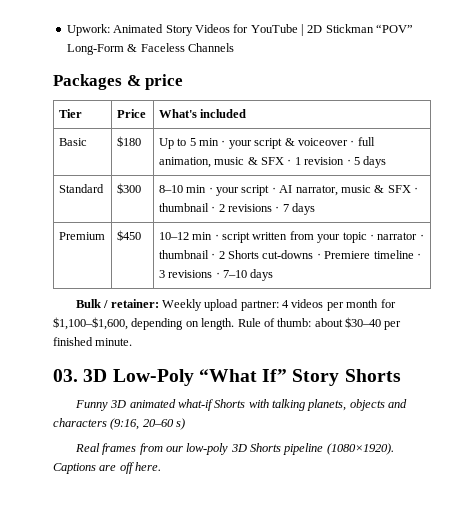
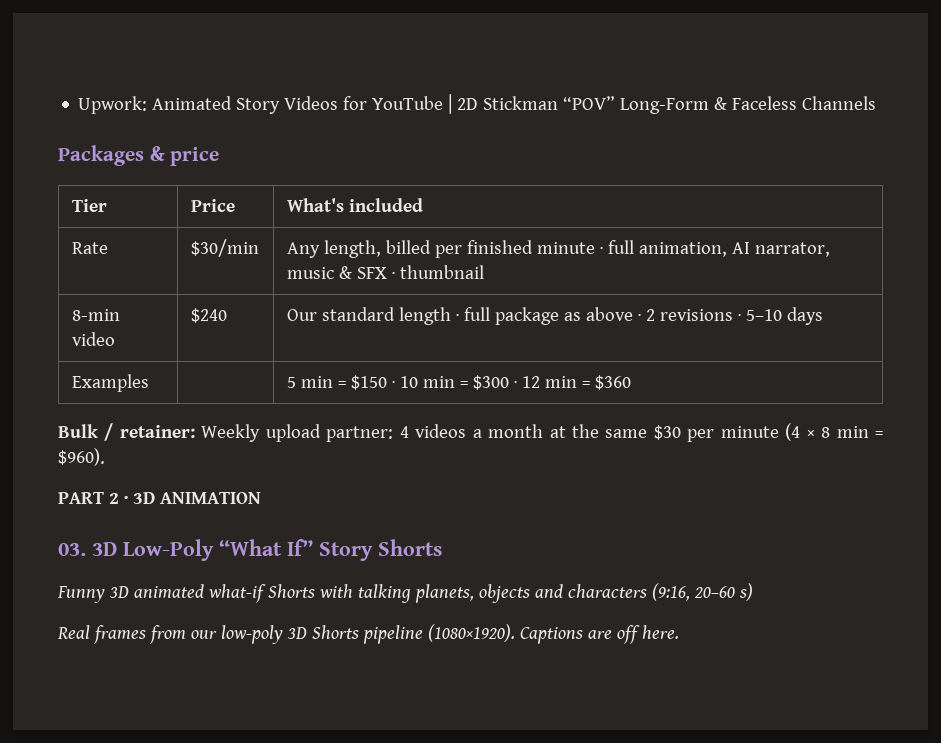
- Basic | $180 | Up to 5 min · your script & voiceover · full animation, music & SFX · 1 revision · 5 days
- Standard | $300 | 8–10 min · your script · AI narrator, music & SFX · thumbnail · 2 revisions · 7 days
- Premium | $450 | 10–12 min · script written from your topic · narrator · thumbnail · 2 Shorts cut-downs · Premiere timeline · 3 revisions · 7–10 days
+ Rate | $30/min | Any length, billed per finished minute · full animation, AI narrator, music & SFX · thumbnail
+ 8-min video | $240 | Our standard length · full package as above · 2 revisions · 5–10 days
+ Examples | | 5 min = $150 · 10 min = $300 · 12 min = $360
- Bulk / retainer: Weekly upload partner: 4 videos per month for $1,100–$1,600, depending on length. Rule of thumb: about $30–40 per finished minute.
+ Bulk / retainer: Weekly upload partner: 4 videos a month at the same $30 per minute (4 × 8 min = $960).
+ PART 2 · 3D ANIMATION

